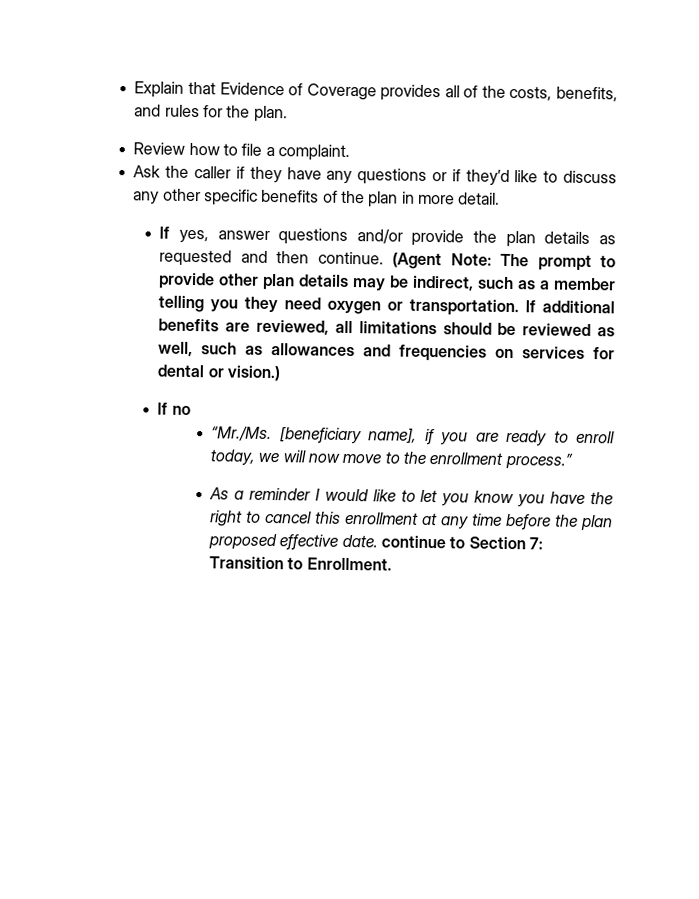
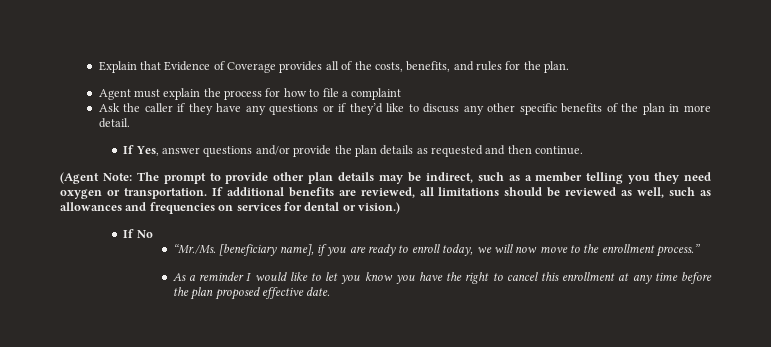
- Review how to file a complaint.
+ Agent must explain the process for how to file a complaint
- If yes, answer questions and/or provide the plan details as requested and then continue. (Agent Note: The prompt to provide other plan details may be indirect, such as a member telling you they need oxygen or transportation.
+ If Yes, answer questions and/or provide the plan details as requested and then continue.
+ (Agent Note: The prompt to provide other plan details may be indirect, such as a member telling you they need oxygen or transportation.
- If no
+ If No
- As a reminder I would like to let you know you have the right to cancel this enrollment at any time before the plan proposed effective date. continue to Section 7: Transition to Enrollment.
+ As a reminder I would like to let you know you have the right to cancel this enrollment at any time before the plan proposed effective date.

